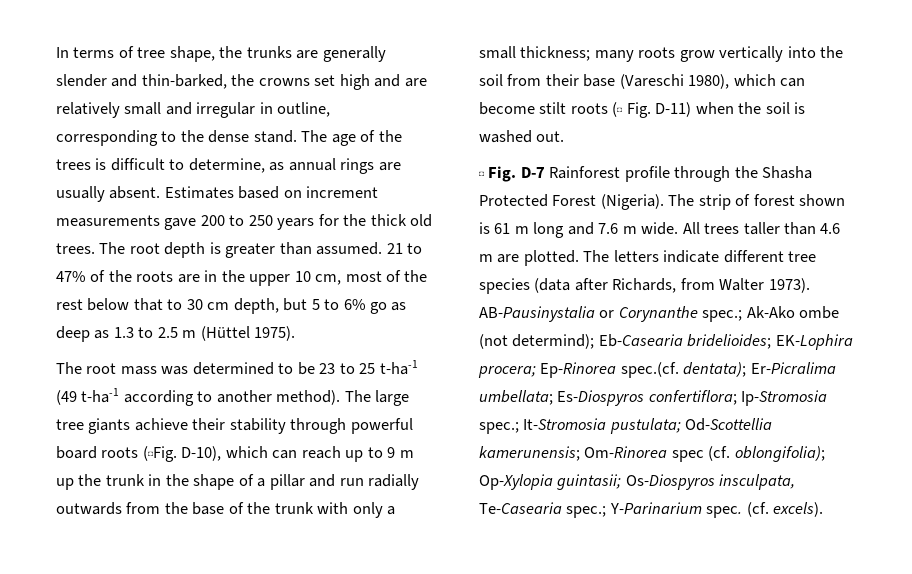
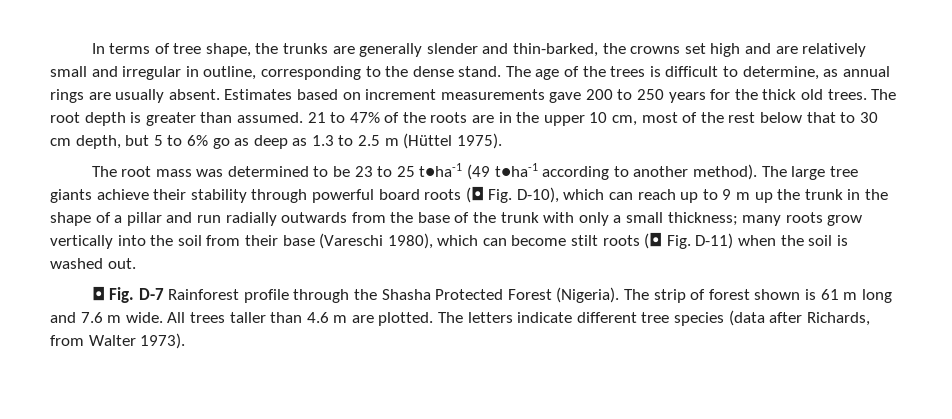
- The root mass was determined to be 23 to 25 t-ha-1 (49 t-ha-1 according to another method).
+ The root mass was determined to be 23 to 25 t●ha-1 (49 t●ha-1 according to another method).
- The large tree giants achieve their stability through powerful board roots (◘Fig. D-10), which can reach up to 9 m up the trunk in the shape of a pillar and run radially outwards from the base of the trunk with only a small thickness;
+ The large tree giants achieve their stability through powerful board roots (◘ Fig. D-10), which can reach up to 9 m up the trunk in the shape of a pillar and run radially outwards from the base of the trunk with only a small thickness;
- AB-Pausinystalia or Corynanthe spec.; Ak-Ako ombe (not determind); Eb-Casearia bridelioides; EK-Lophira procera; Ep-Rinorea spec.(cf. dentata); Er-Picralima umbellata; Es-Diospyros confertiflora; Ip-Stromosia spec.; It-Stromosia pustulata; Od-Scottellia kamerunensis; Om-Rinorea spec (cf. oblongifolia); Op-Xylopia guintasii; Os-Diospyros insculpata, Te-Casearia spec.; Y-Parinarium spec. (cf. excels).

